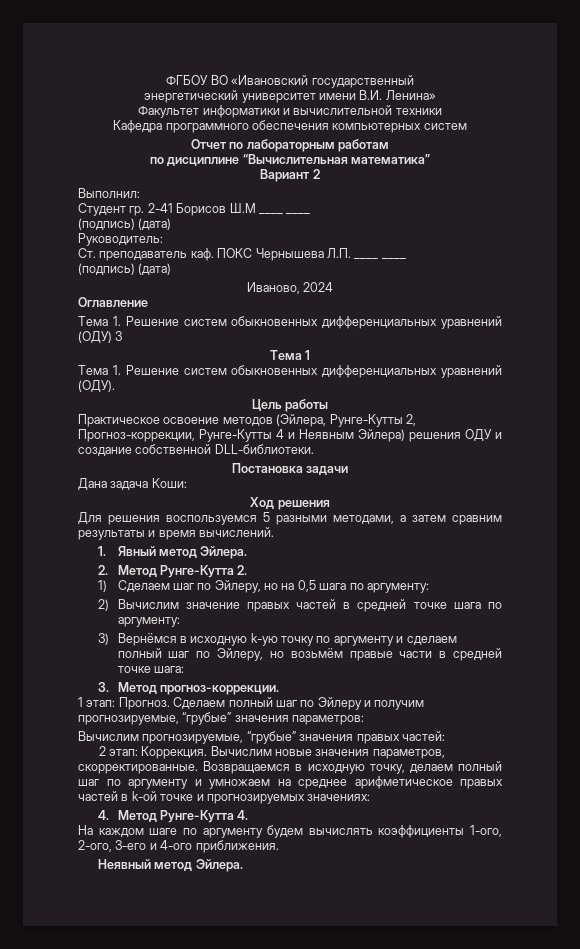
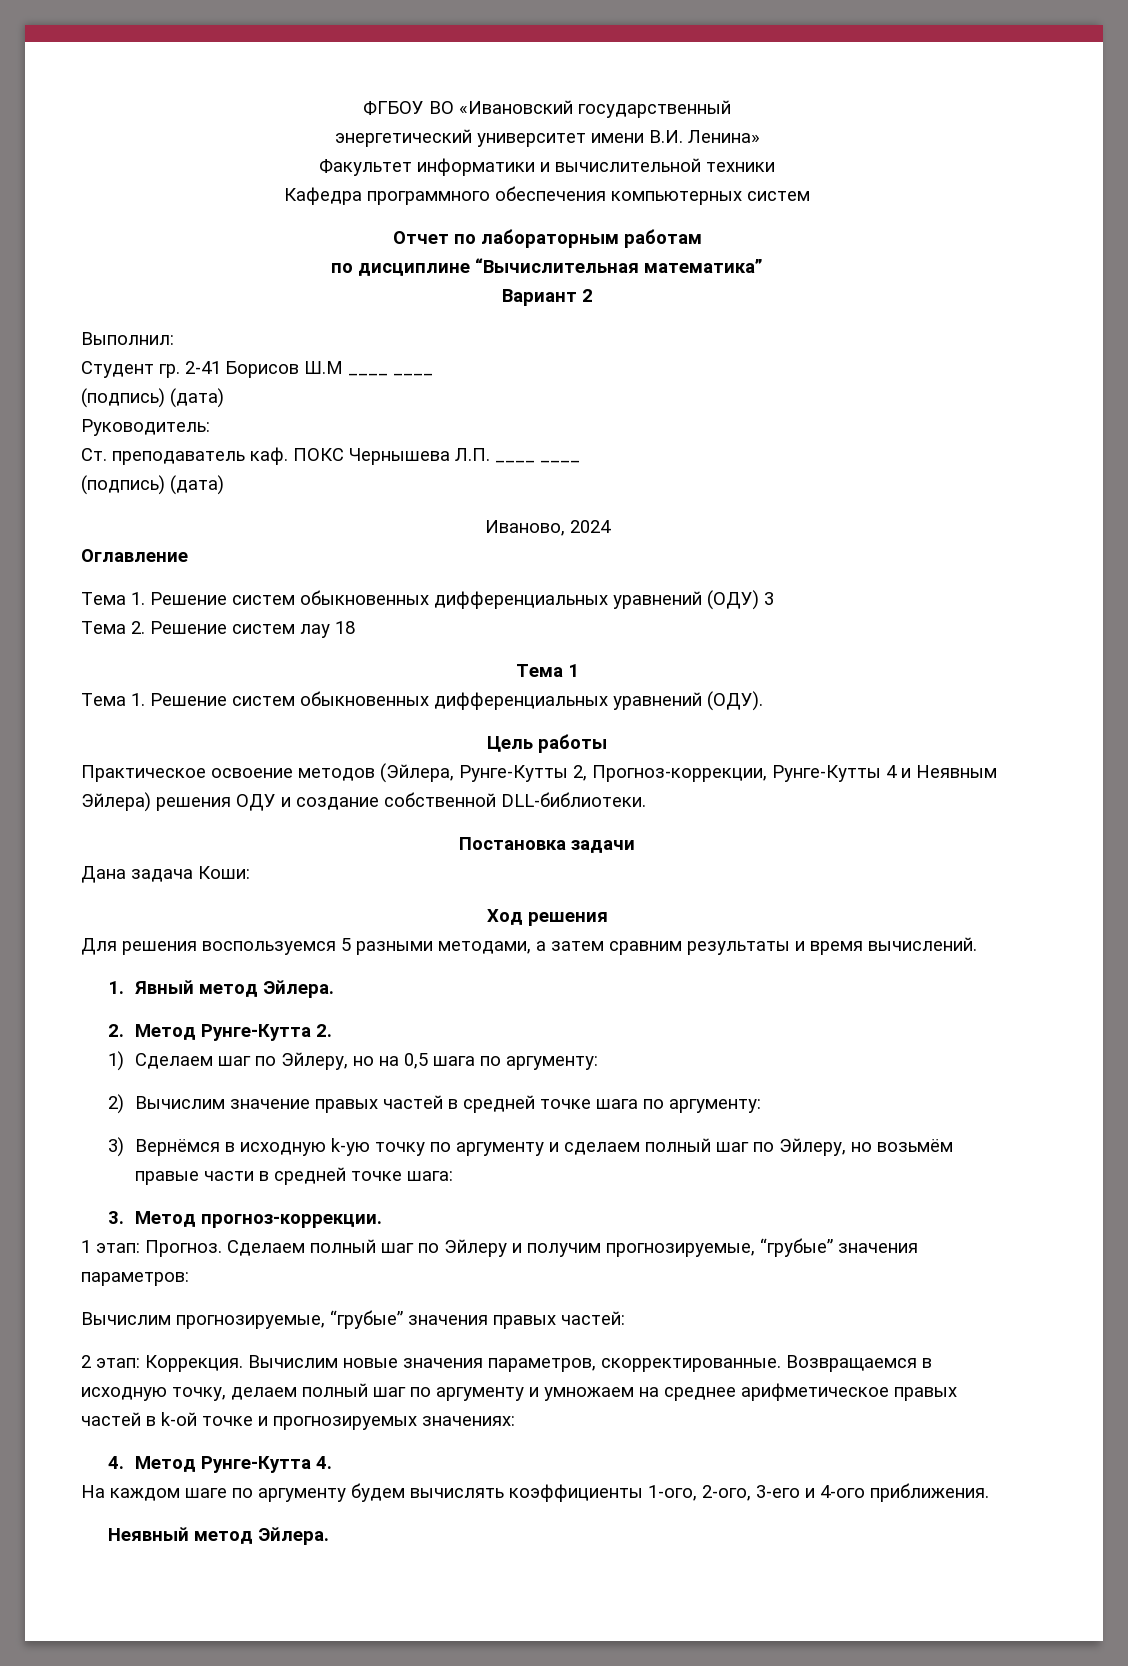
+ Тема 2. Решение систем лау 18

